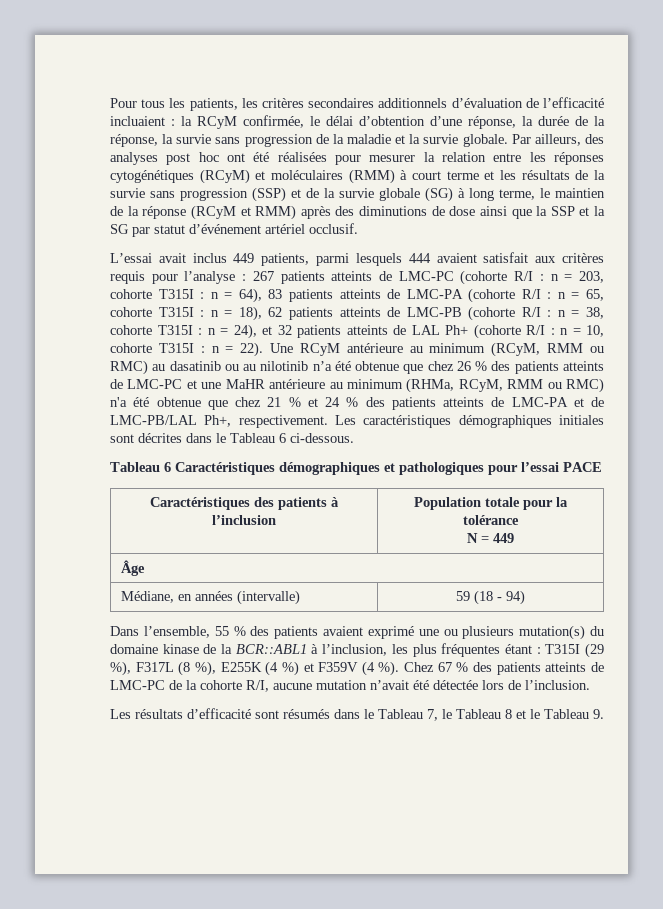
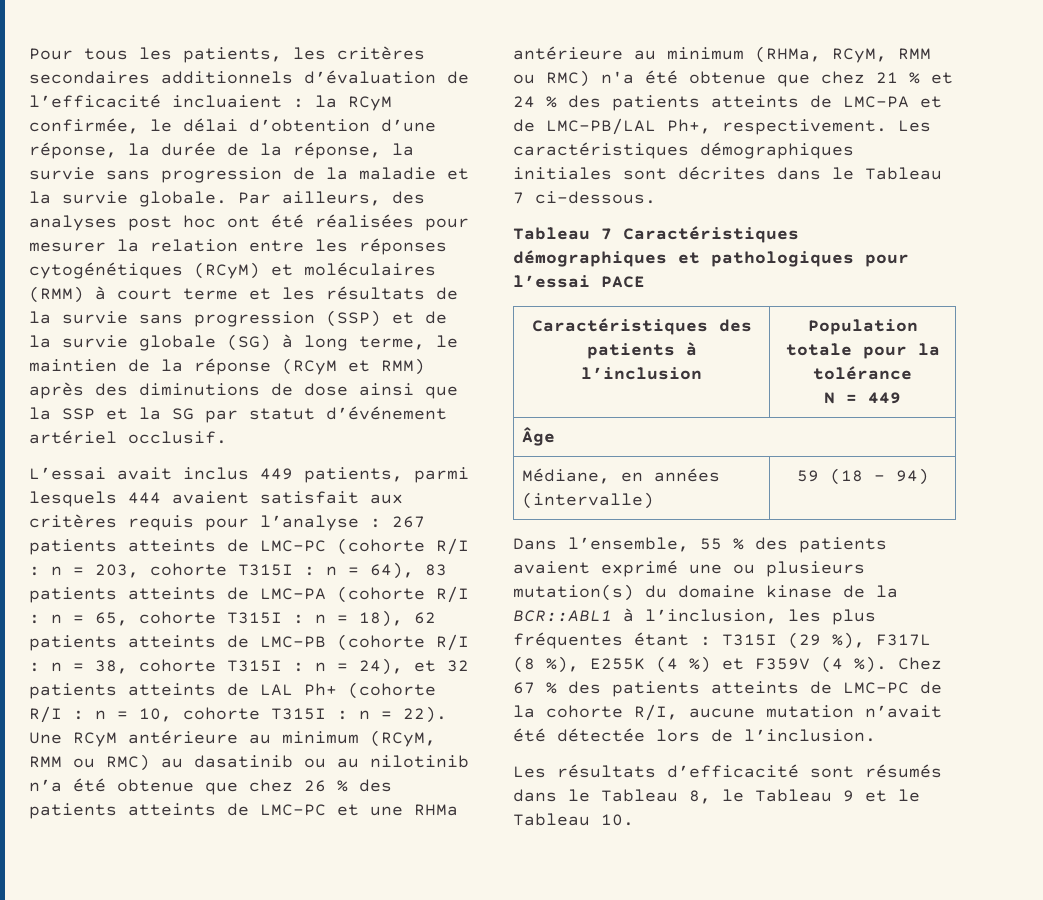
- Une RCyM antérieure au minimum (RCyM, RMM ou RMC) au dasatinib ou au nilotinib n’a été obtenue que chez 26 % des patients atteints de LMC-PC et une MaHR antérieure au minimum (RHMa, RCyM, RMM ou RMC) n'a été obtenue que chez 21 % et 24 % des patients atteints de LMC-PA et de LMC-PB/LAL Ph+, respectivement.
+ Une RCyM antérieure au minimum (RCyM, RMM ou RMC) au dasatinib ou au nilotinib n’a été obtenue que chez 26 % des patients atteints de LMC-PC et une RHMa antérieure au minimum (RHMa, RCyM, RMM ou RMC) n'a été obtenue que chez 21 % et 24 % des patients atteints de LMC-PA et de LMC-PB/LAL Ph+, respectivement.
- Les caractéristiques démographiques initiales sont décrites dans le Tableau 6 ci-dessous.
+ Les caractéristiques démographiques initiales sont décrites dans le Tableau 7 ci-dessous.
- Tableau 6 Caractéristiques démographiques et pathologiques pour l’essai PACE
+ Tableau 7 Caractéristiques démographiques et pathologiques pour l’essai PACE
- Les résultats d’efficacité sont résumés dans le Tableau 7, le Tableau 8 et le Tableau 9.
+ Les résultats d’efficacité sont résumés dans le Tableau 8, le Tableau 9 et le Tableau 10.

